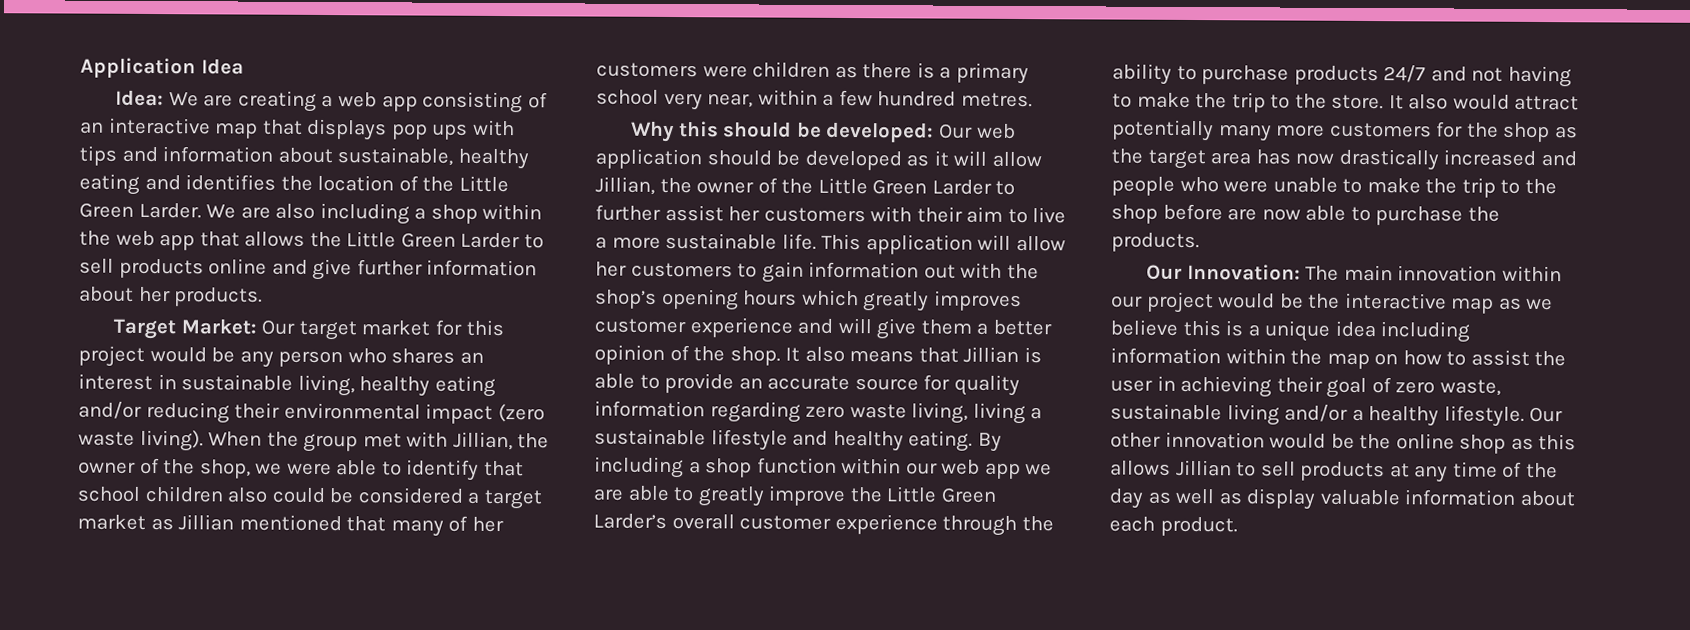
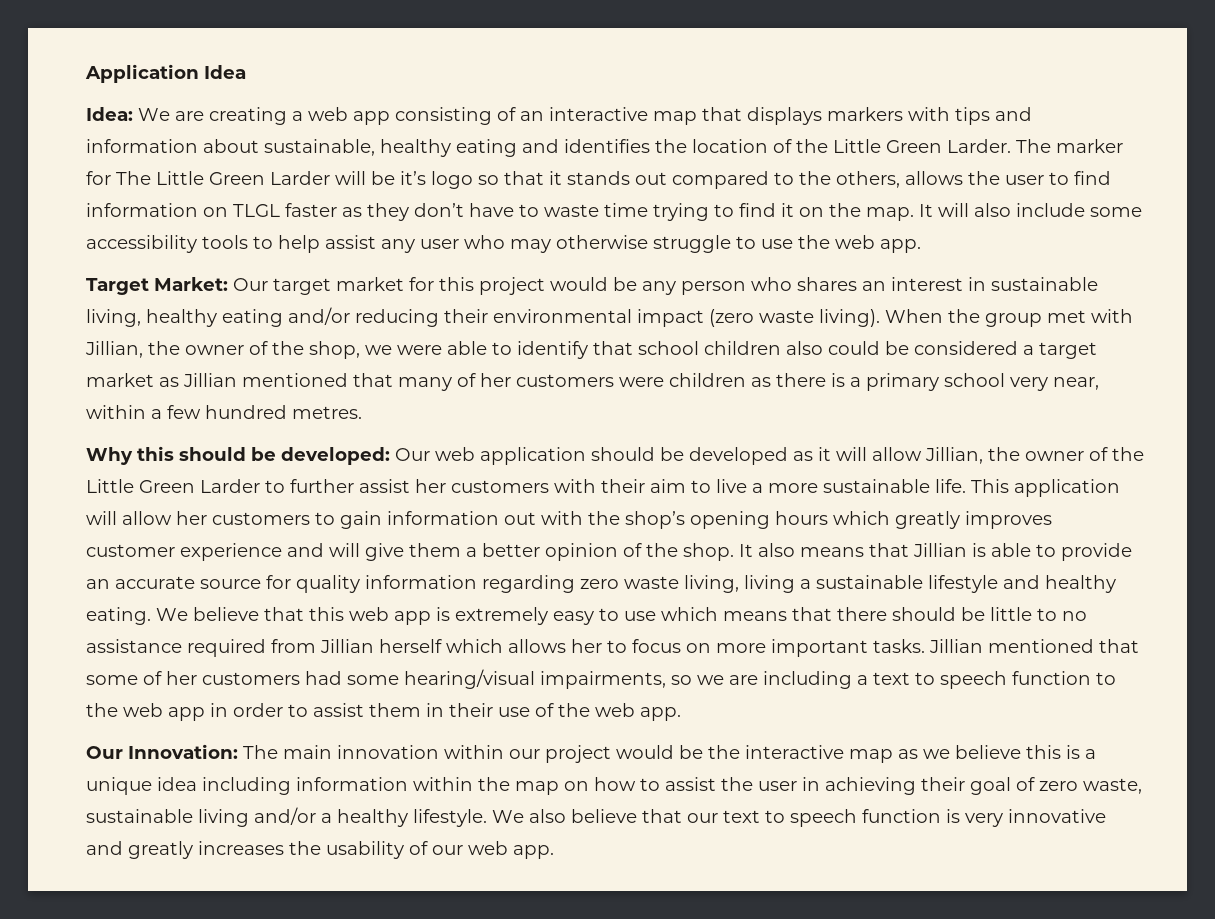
- Idea: We are creating a web app consisting of an interactive map that displays pop ups with tips and information about sustainable, healthy eating and identifies the location of the Little Green Larder.
+ Idea: We are creating a web app consisting of an interactive map that displays markers with tips and information about sustainable, healthy eating and identifies the location of the Little Green Larder.
- We are also including a shop within the web app that allows the Little Green Larder to sell products online and give further information about her products.
+ The marker for The Little Green Larder will be it’s logo so that it stands out compared to the others, allows the user to find information on TLGL faster as they don’t have to waste time trying to find it on the map. It will also include some accessibility tools to help assist any user who may otherwise struggle to use the web app.
- By including a shop function within our web app we are able to greatly improve the Little Green Larder’s overall customer experience through the ability to purchase products 24/7 and not having to make the trip to the store. It also would attract potentially many more customers for the shop as the target area has now drastically increased and people who were unable to make the trip to the shop before are now able to purchase the products.
+ We believe that this web app is extremely easy to use which means that there should be little to no assistance required from Jillian herself which allows her to focus on more important tasks. Jillian mentioned that some of her customers had some hearing/visual impairments, so we are including a text to speech function to the web app in order to assist them in their use of the web app.
- Our other innovation would be the online shop as this allows Jillian to sell products at any time of the day as well as display valuable information about each product.
+ We also believe that our text to speech function is very innovative and greatly increases the usability of our web app.

